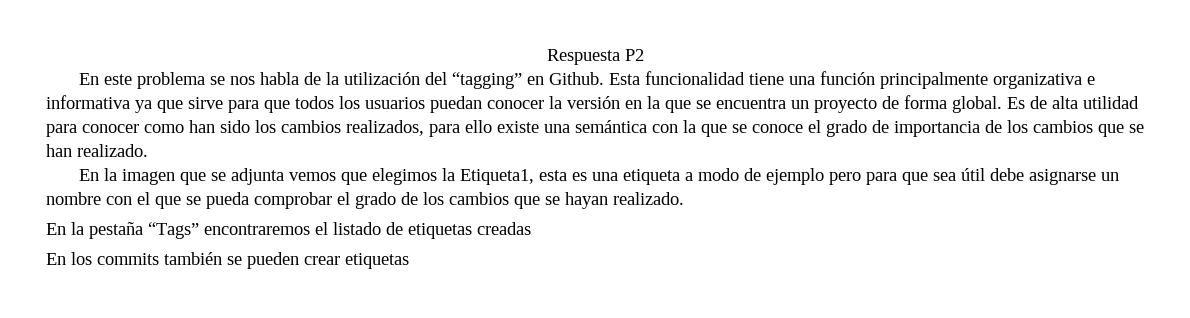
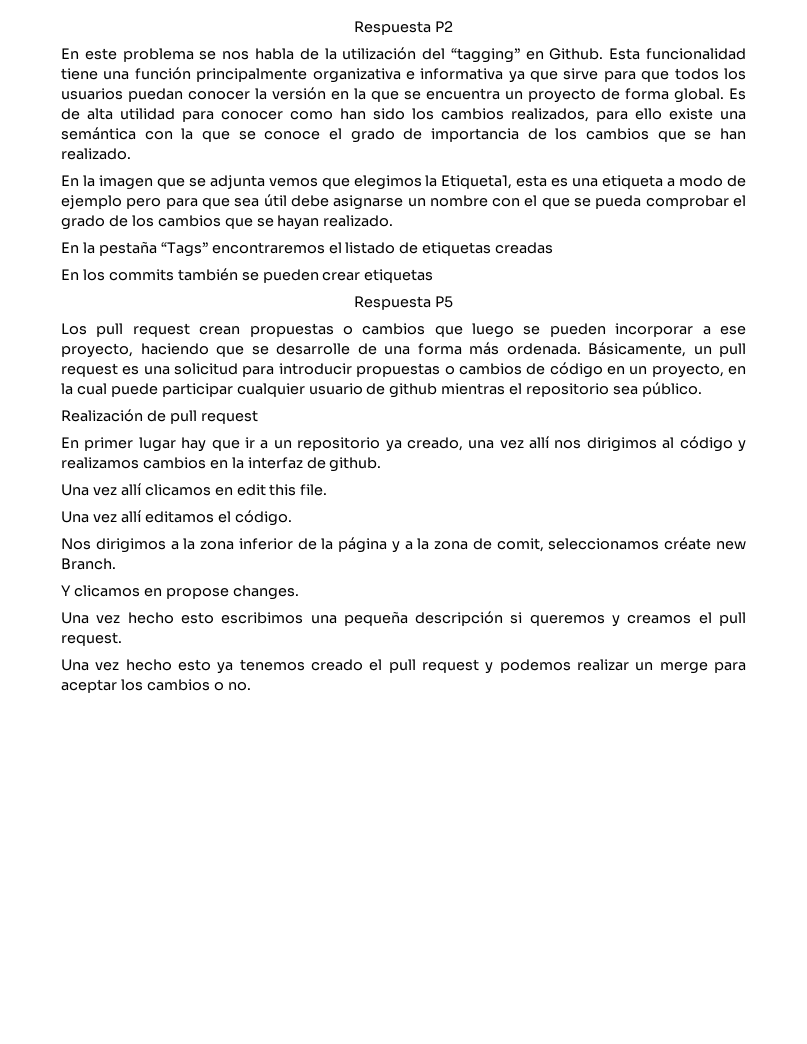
+ Respuesta P5
+ Los pull request crean propuestas o cambios que luego se pueden incorporar a ese proyecto, haciendo que se desarrolle de una forma más ordenada. Básicamente, un pull request es una solicitud para introducir propuestas o cambios de código en un proyecto, en la cual puede participar cualquier usuario de github mientras el repositorio sea público.
+ Realización de pull request
+ En primer lugar hay que ir a un repositorio ya creado, una vez allí nos dirigimos al código y realizamos cambios en la interfaz de github.
+ Una vez allí clicamos en edit this file.
+ Una vez allí editamos el código.
+ Nos dirigimos a la zona inferior de la página y a la zona de comit, seleccionamos créate new Branch.
+ Y clicamos en propose changes.
+ Una vez hecho esto escribimos una pequeña descripción si queremos y creamos el pull request.
+ Una vez hecho esto ya tenemos creado el pull request y podemos realizar un merge para aceptar los cambios o no.

